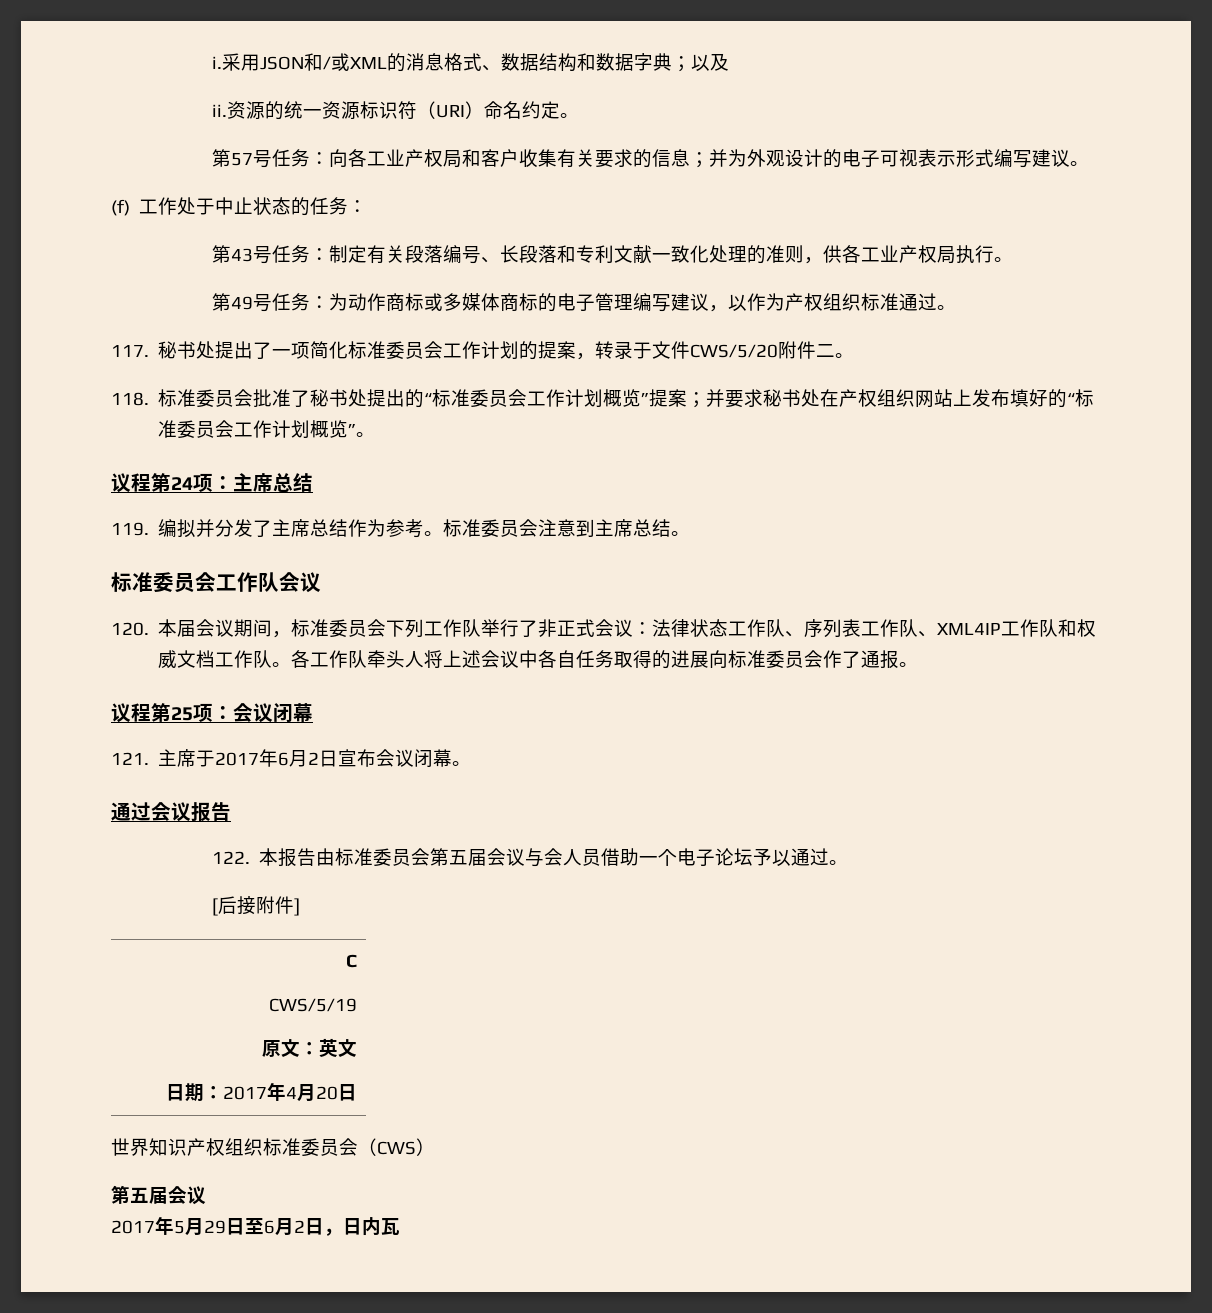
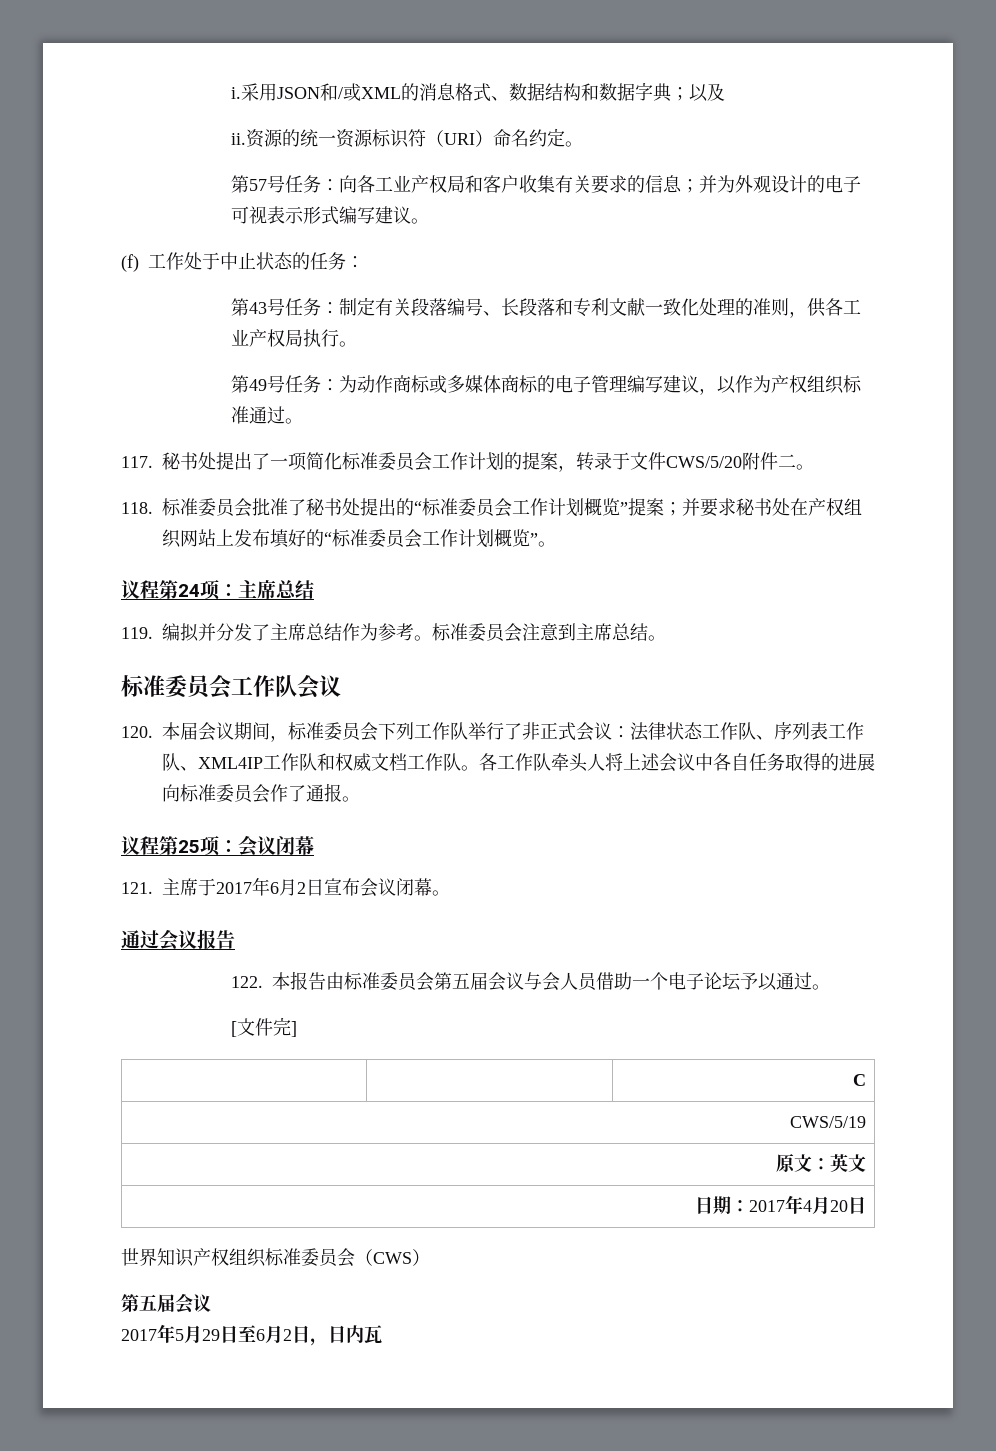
- [后接附件]
+ [文件完]

